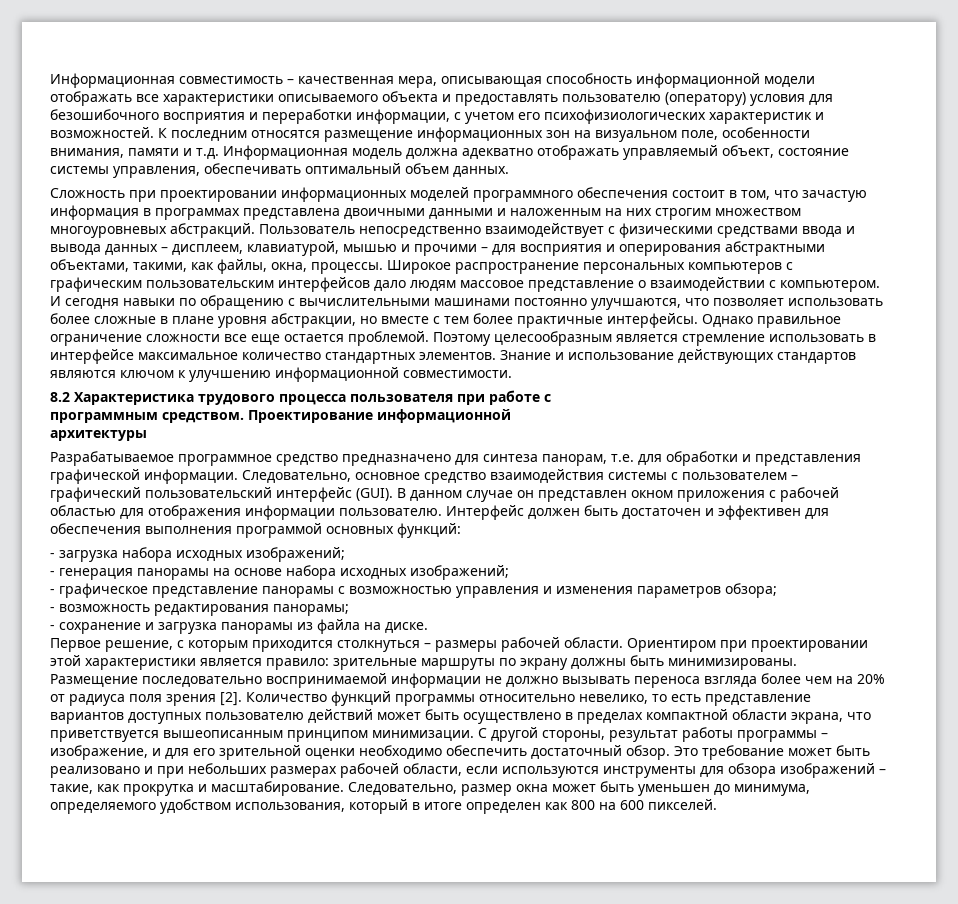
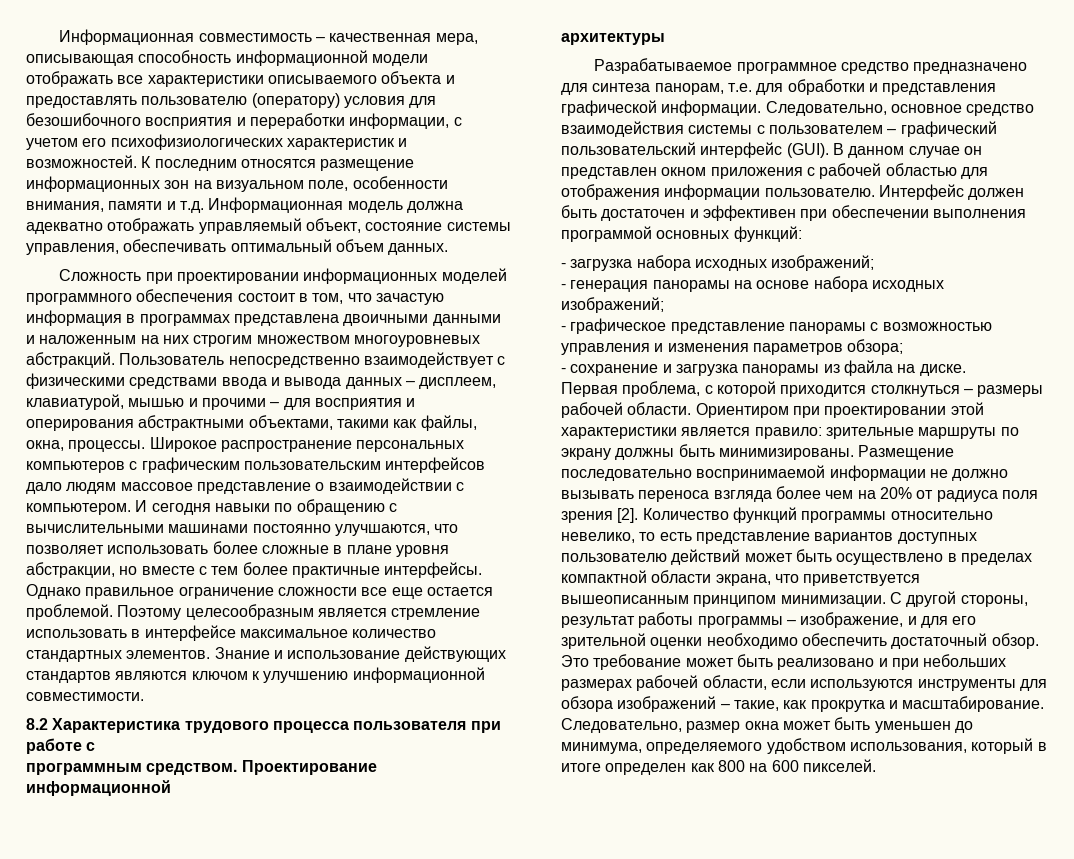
- Пользователь непосредственно взаимодействует с физическими средствами ввода и вывода данных – дисплеем, клавиатурой, мышью и прочими – для восприятия и оперирования абстрактными объектами, такими, как файлы, окна, процессы.
+ Пользователь непосредственно взаимодействует с физическими средствами ввода и вывода данных – дисплеем, клавиатурой, мышью и прочими – для восприятия и оперирования абстрактными объектами, такими как файлы, окна, процессы.
- Интерфейс должен быть достаточен и эффективен для обеспечения выполнения программой основных функций:
+ Интерфейс должен быть достаточен и эффективен при обеспечении выполнения программой основных функций:
- - возможность редактирования панорамы;
- Первое решение, с которым приходится столкнуться – размеры рабочей области.
+ Первая проблема, с которой приходится столкнуться – размеры рабочей области.

